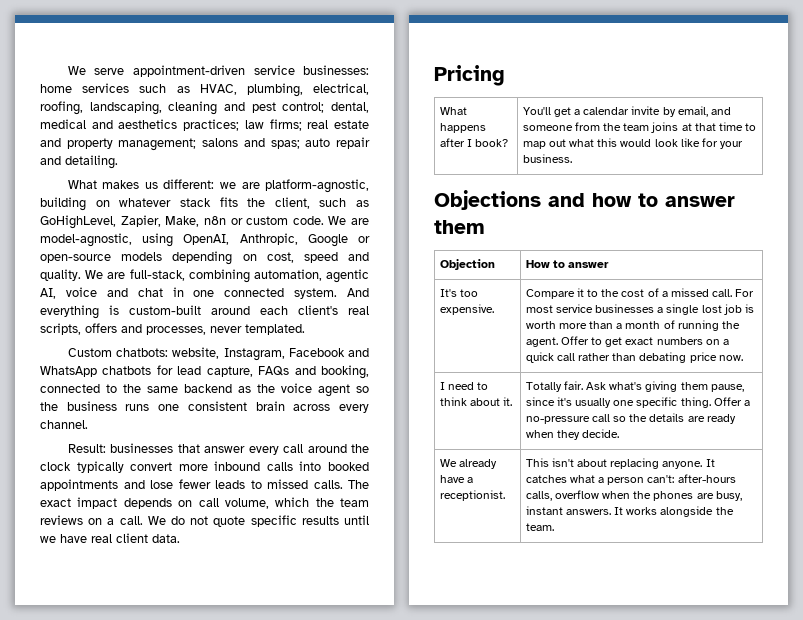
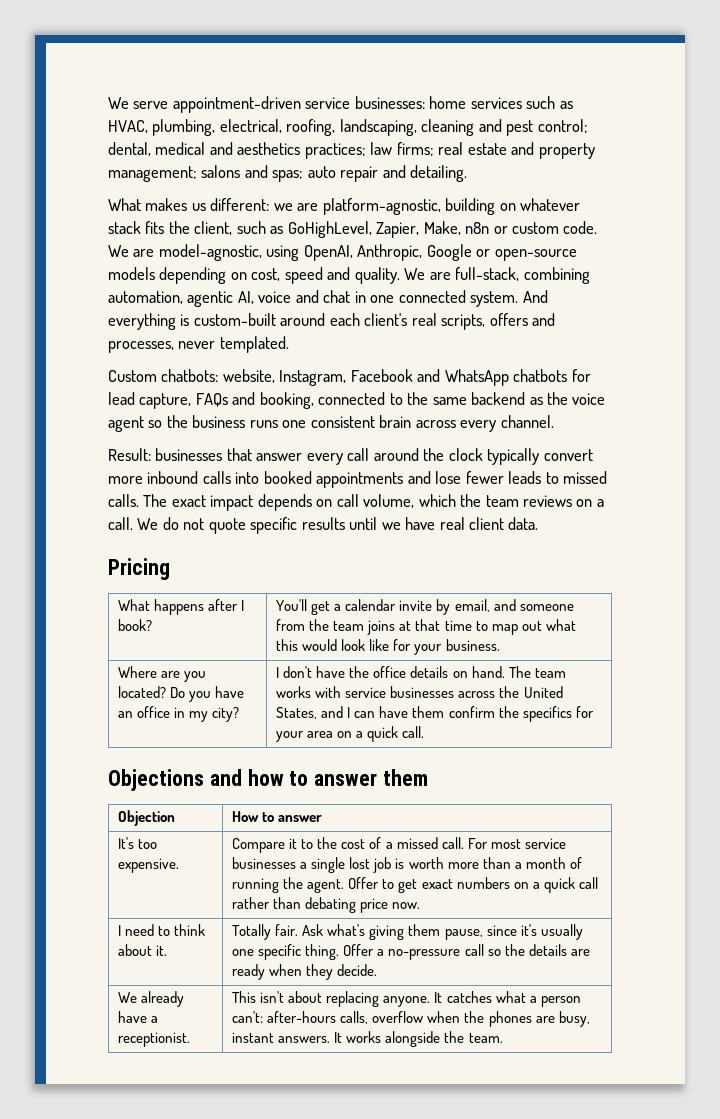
+ Where are you located? Do you have an office in my city? | I don't have the office details on hand. The team works with service businesses across the United States, and I can have them confirm the specifics for your area on a quick call.

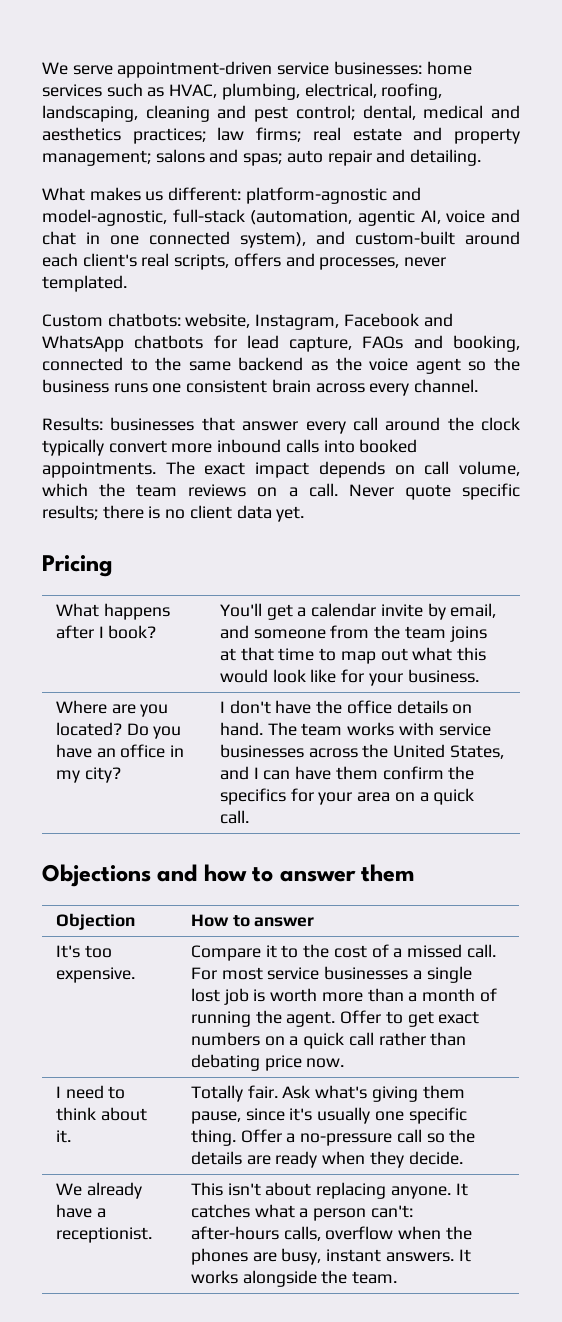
- What makes us different: we are platform-agnostic, building on whatever stack fits the client, such as GoHighLevel, Zapier, Make, n8n or custom code. We are model-agnostic, using OpenAI, Anthropic, Google or open-source models depending on cost, speed and quality. We are full-stack, combining automation, agentic AI, voice and chat in one connected system. And everything is custom-built around each client's real scripts, offers and processes, never templated.
+ What makes us different: platform-agnostic and model-agnostic, full-stack (automation, agentic AI, voice and chat in one connected system), and custom-built around each client's real scripts, offers and processes, never templated.
- Result: businesses that answer every call around the clock typically convert more inbound calls into booked appointments and lose fewer leads to missed calls.
+ Results: businesses that answer every call around the clock typically convert more inbound calls into booked appointments.
- We do not quote specific results until we have real client data.
+ Never quote specific results; there is no client data yet.

